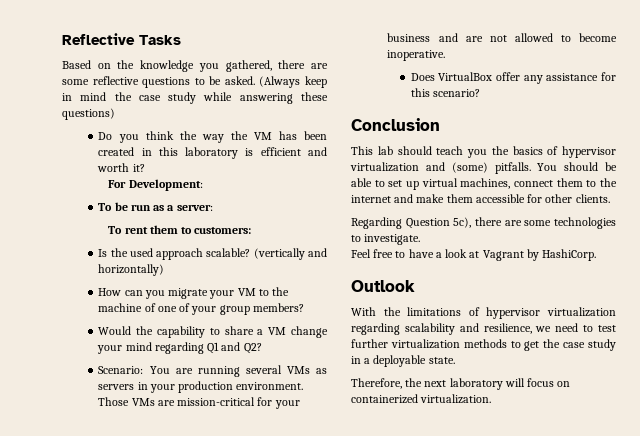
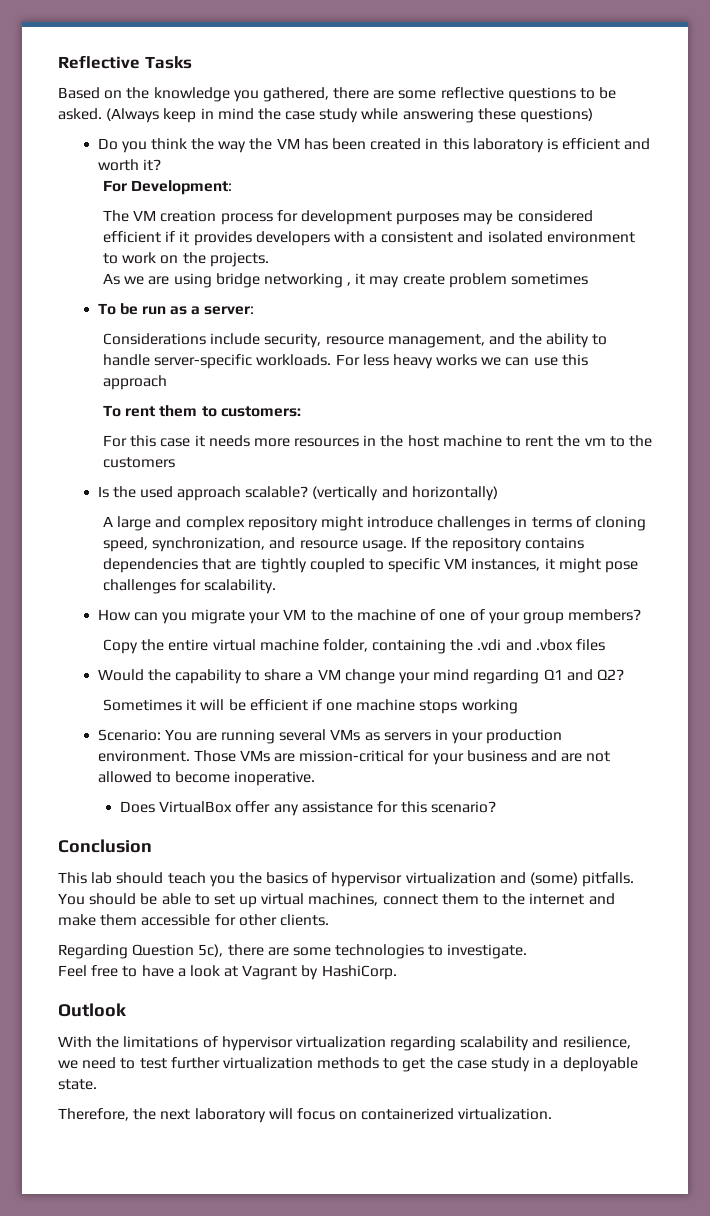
+ The VM creation process for development purposes may be considered efficient if it provides developers with a consistent and isolated environment to work on the projects.
+ As we are using bridge networking , it may create problem sometimes
+ Considerations include security, resource management, and the ability to handle server-specific workloads. For less heavy works we can use this approach
+ For this case it needs more resources in the host machine to rent the vm to the customers
+ A large and complex repository might introduce challenges in terms of cloning speed, synchronization, and resource usage. If the repository contains dependencies that are tightly coupled to specific VM instances, it might pose challenges for scalability.
+ Copy the entire virtual machine folder, containing the .vdi and .vbox files
+ Sometimes it will be efficient if one machine stops working

